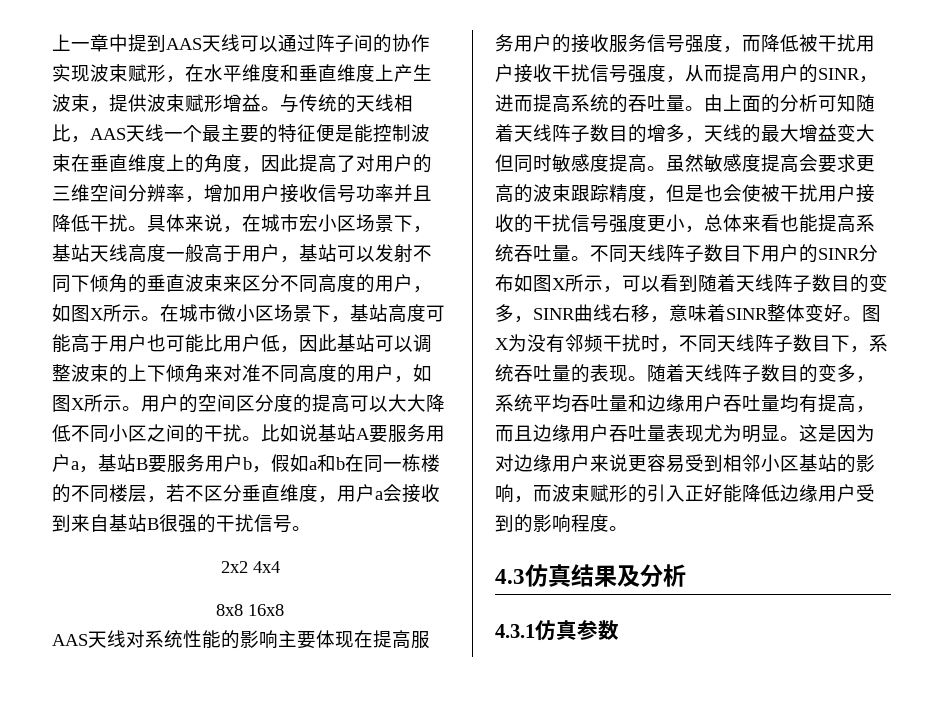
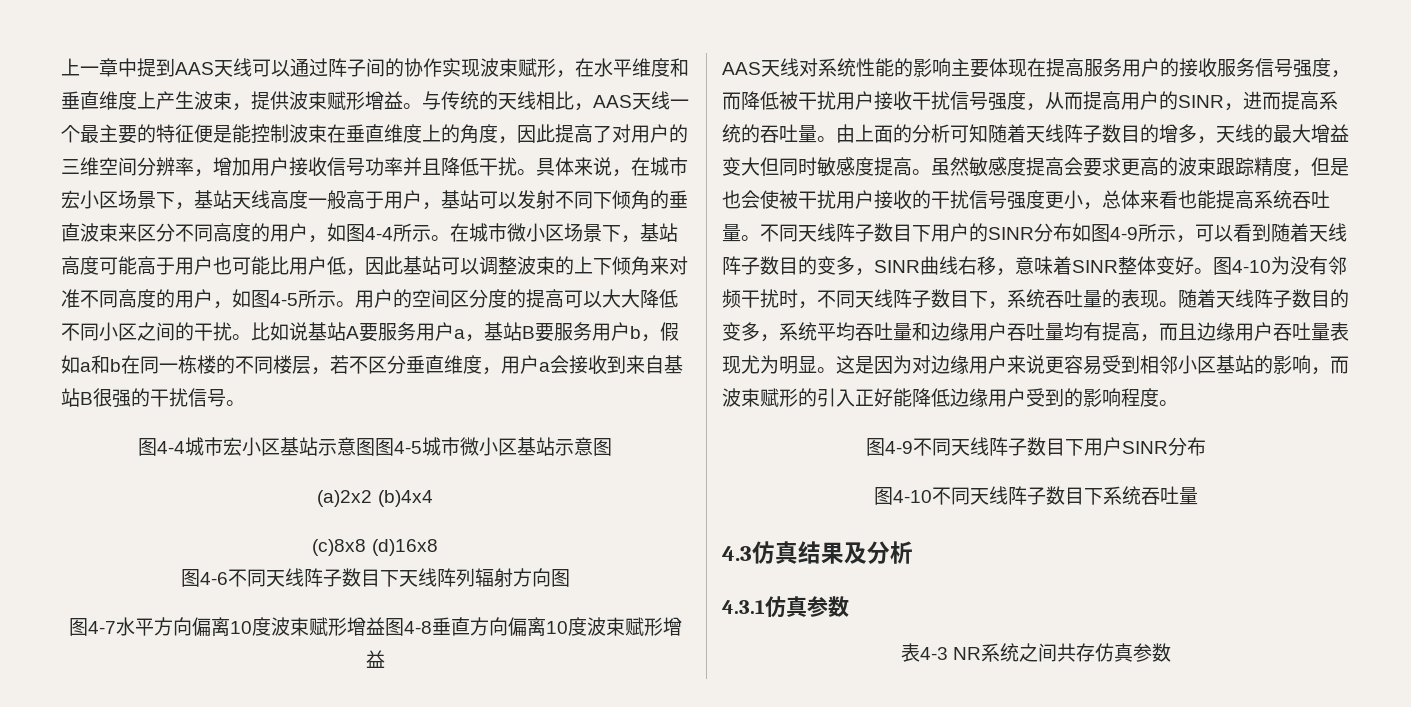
- 具体来说，在城市宏小区场景下，基站天线高度一般高于用户，基站可以发射不同下倾角的垂直波束来区分不同高度的用户，如图X所示。
+ 具体来说，在城市宏小区场景下，基站天线高度一般高于用户，基站可以发射不同下倾角的垂直波束来区分不同高度的用户，如图4-4所示。
- 在城市微小区场景下，基站高度可能高于用户也可能比用户低，因此基站可以调整波束的上下倾角来对准不同高度的用户，如图X所示。
+ 在城市微小区场景下，基站高度可能高于用户也可能比用户低，因此基站可以调整波束的上下倾角来对准不同高度的用户，如图4-5所示。
- 2x2 4x4
- 8x8 16x8
+ 图4-4城市宏小区基站示意图图4-5城市微小区基站示意图
+ (a)2x2 (b)4x4
+ (c)8x8 (d)16x8
+ 图4-6不同天线阵子数目下天线阵列辐射方向图
+ 图4-7水平方向偏离10度波束赋形增益图4-8垂直方向偏离10度波束赋形增益
- 不同天线阵子数目下用户的SINR分布如图X所示，可以看到随着天线阵子数目的变多，SINR曲线右移，意味着SINR整体变好。
+ 不同天线阵子数目下用户的SINR分布如图4-9所示，可以看到随着天线阵子数目的变多，SINR曲线右移，意味着SINR整体变好。
- 图X为没有邻频干扰时，不同天线阵子数目下，系统吞吐量的表现。
+ 图4-10为没有邻频干扰时，不同天线阵子数目下，系统吞吐量的表现。
+ 图4-9不同天线阵子数目下用户SINR分布
+ 图4-10不同天线阵子数目下系统吞吐量
+ 表4-3 NR系统之间共存仿真参数

